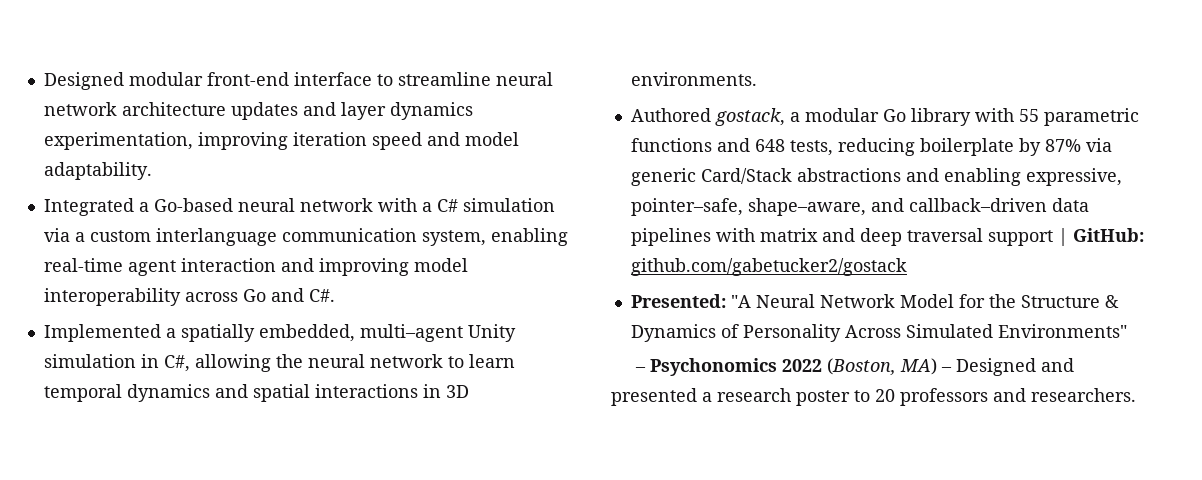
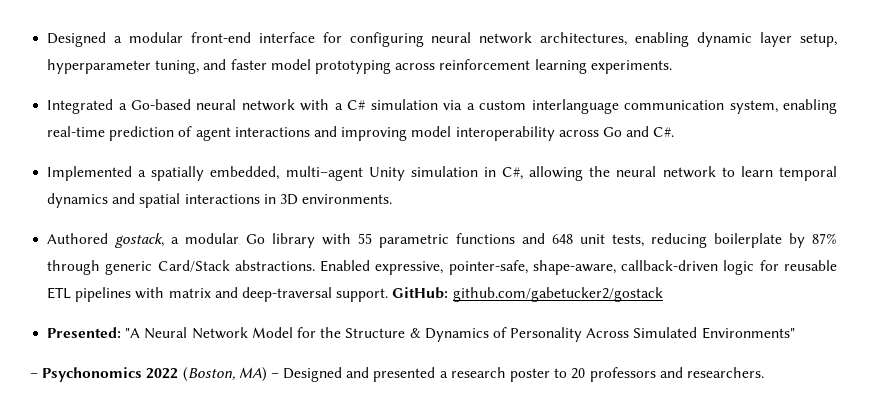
- Designed modular front-end interface to streamline neural network architecture updates and layer dynamics experimentation, improving iteration speed and model adaptability.
+ Designed a modular front-end interface for configuring neural network architectures, enabling dynamic layer setup, hyperparameter tuning, and faster model prototyping across reinforcement learning experiments.
- Integrated a Go-based neural network with a C# simulation via a custom interlanguage communication system, enabling real-time agent interaction and improving model interoperability across Go and C#.
+ Integrated a Go-based neural network with a C# simulation via a custom interlanguage communication system, enabling real-time prediction of agent interactions and improving model interoperability across Go and C#.
- Authored gostack, a modular Go library with 55 parametric functions and 648 tests, reducing boilerplate by 87% via generic Card/Stack abstractions and enabling expressive, pointer–safe, shape–aware, and callback–driven data pipelines with matrix and deep traversal support | GitHub: github.com/gabetucker2/gostack
+ Authored gostack, a modular Go library with 55 parametric functions and 648 unit tests, reducing boilerplate by 87% through generic Card/Stack abstractions. Enabled expressive, pointer-safe, shape-aware, callback-driven logic for reusable ETL pipelines with matrix and deep-traversal support. GitHub: github.com/gabetucker2/gostack

